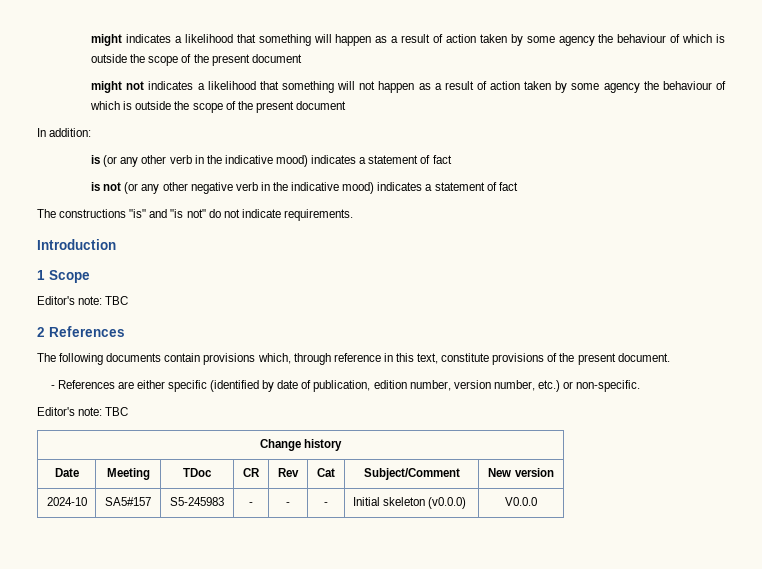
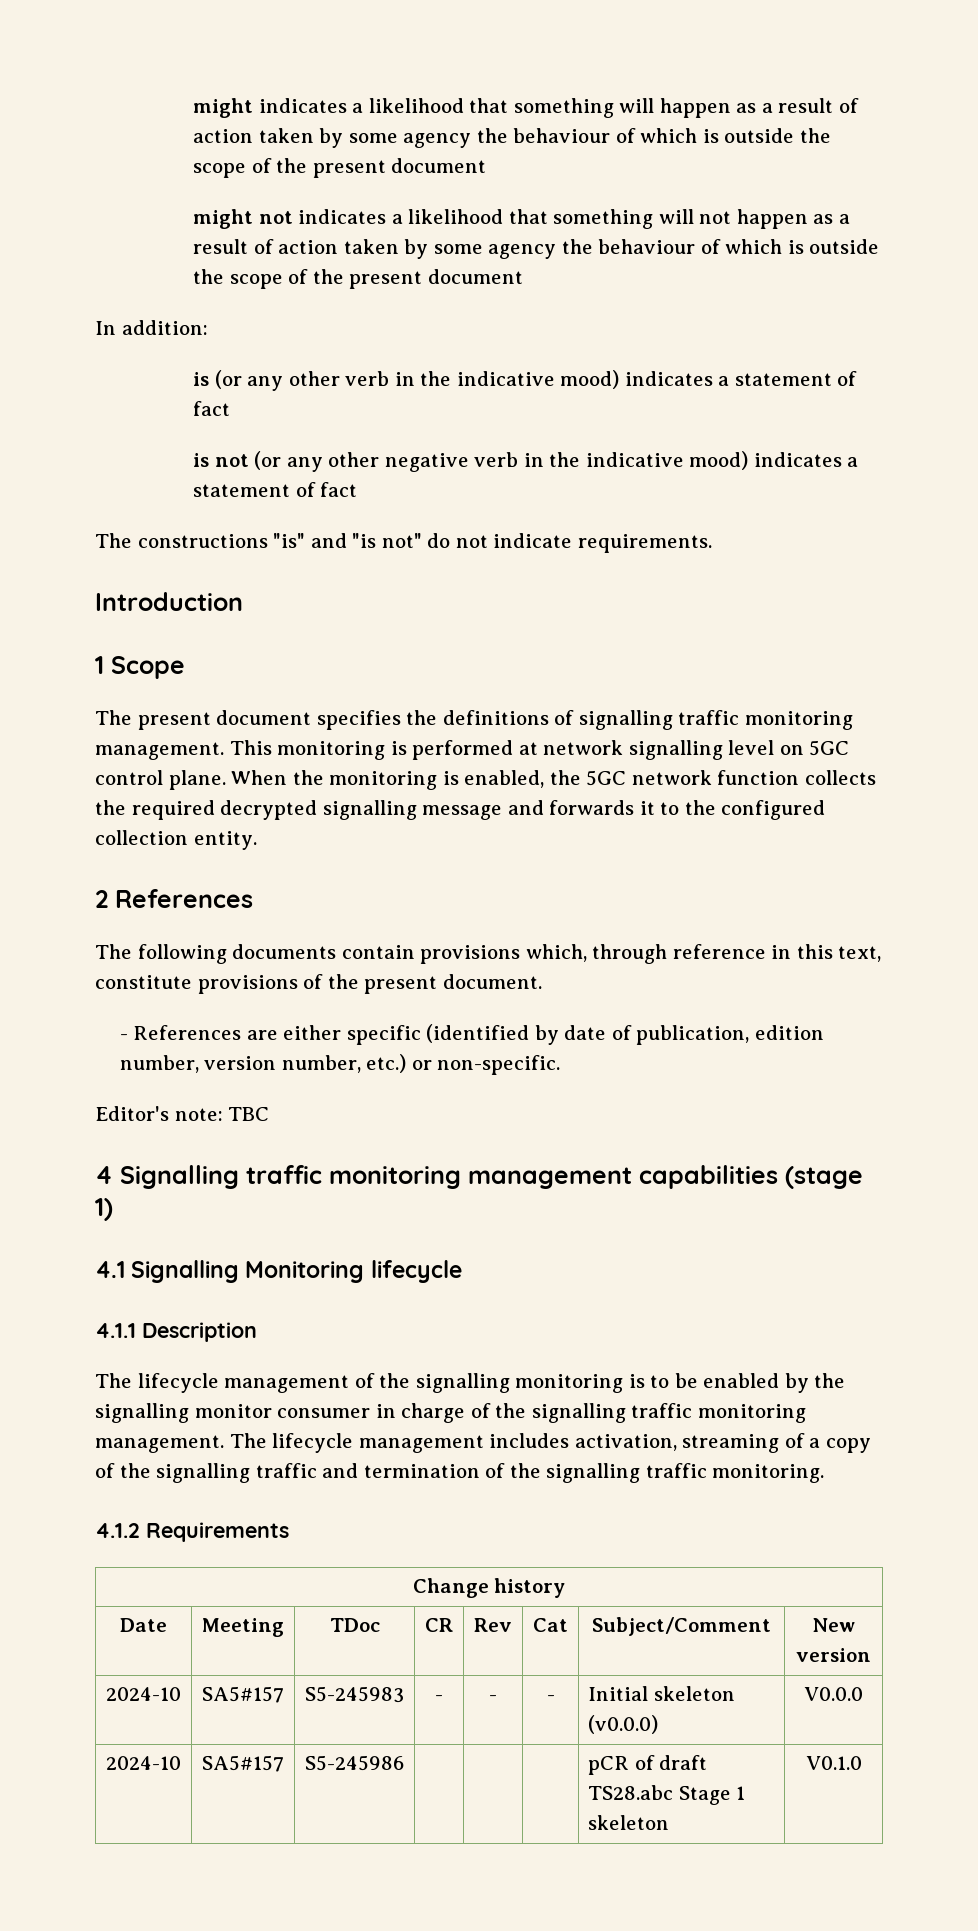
  1 Scope
- Editor's note: TBC
+ The present document specifies the definitions of signalling traffic monitoring management. This monitoring is performed at network signalling level on 5GC control plane. When the monitoring is enabled, the 5GC network function collects the required decrypted signalling message and forwards it to the configured collection entity.
+ 4 Signalling traffic monitoring management capabilities (stage 1)
+ 4.1 Signalling Monitoring lifecycle
+ 4.1.1 Description
+ The lifecycle management of the signalling monitoring is to be enabled by the signalling monitor consumer in charge of the signalling traffic monitoring management. The lifecycle management includes activation, streaming of a copy of the signalling traffic and termination of the signalling traffic monitoring.
+ 4.1.2 Requirements
+ 2024-10 | SA5#157 | S5-245986 | | | | pCR of draft TS28.abc Stage 1 skeleton | V0.1.0

